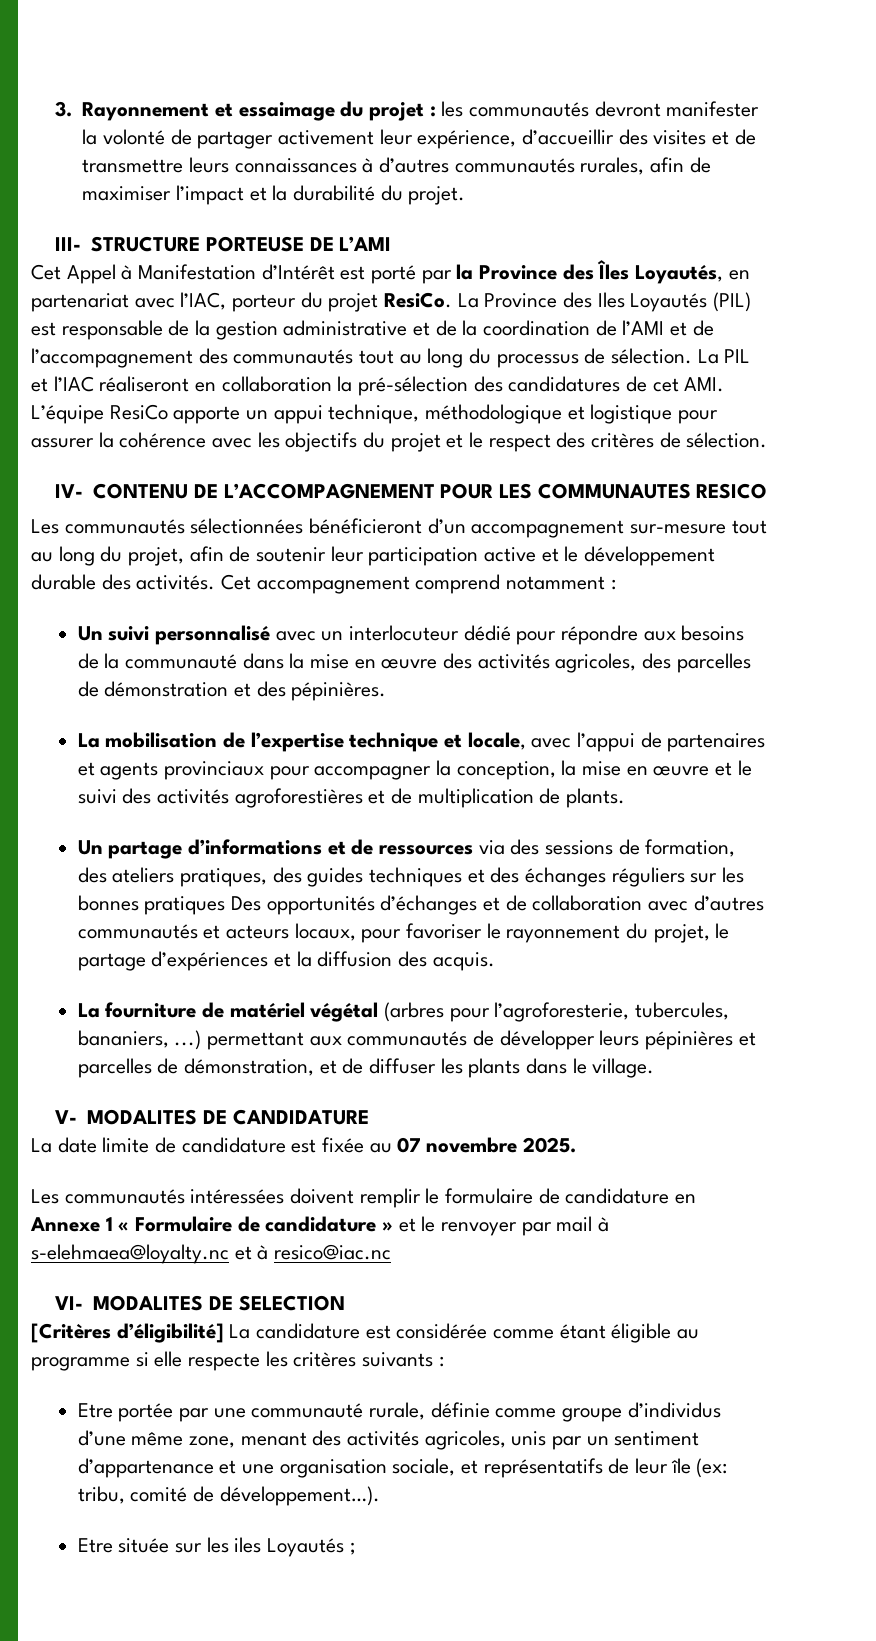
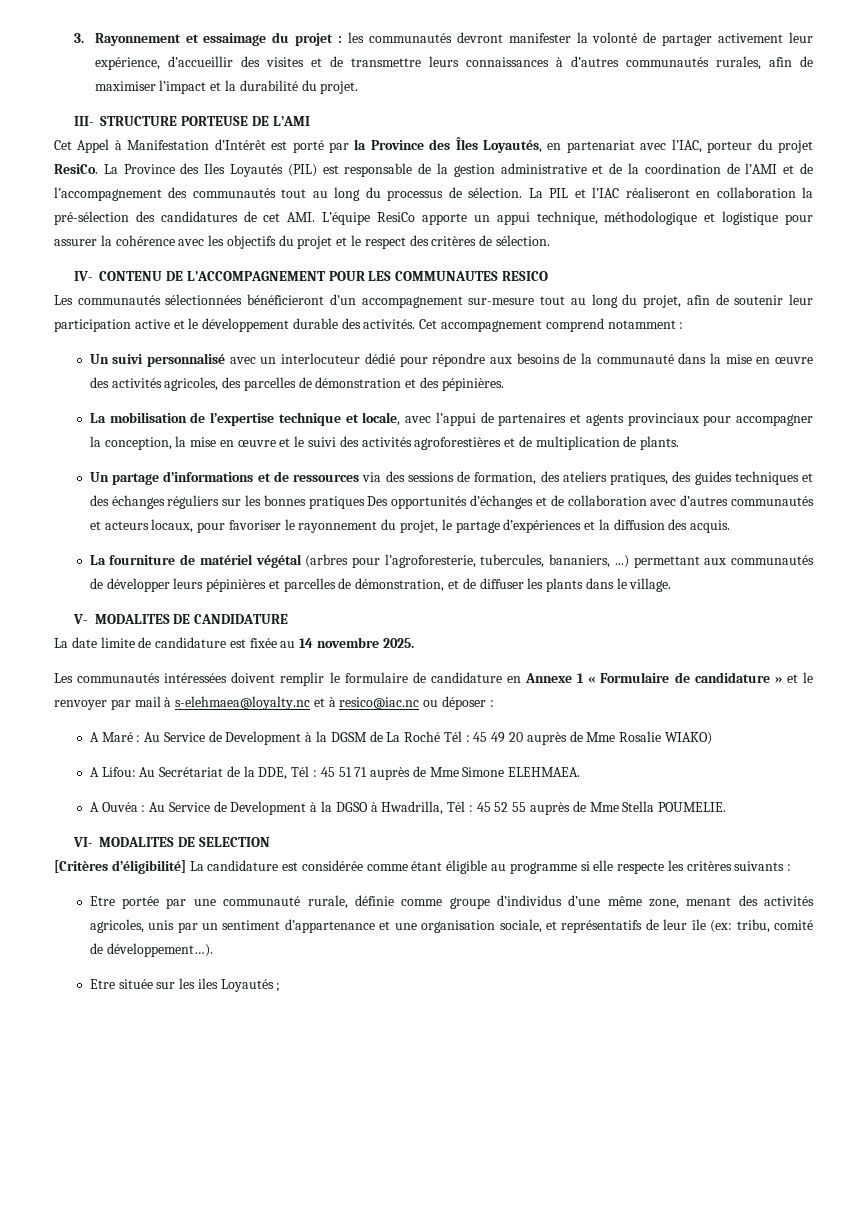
- La date limite de candidature est fixée au 07 novembre 2025.
+ La date limite de candidature est fixée au 14 novembre 2025.
- Les communautés intéressées doivent remplir le formulaire de candidature en Annexe 1 « Formulaire de candidature » et le renvoyer par mail à s-elehmaea@loyalty.nc et à resico@iac.nc
+ Les communautés intéressées doivent remplir le formulaire de candidature en Annexe 1 « Formulaire de candidature » et le renvoyer par mail à s-elehmaea@loyalty.nc et à resico@iac.nc ou déposer :
+ A Maré : Au Service de Development à la DGSM de La Roché Tél : 45 49 20 auprès de Mme Rosalie WIAKO)
+ A Lifou: Au Secrétariat de la DDE, Tél : 45 51 71 auprès de Mme Simone ELEHMAEA.
+ A Ouvéa : Au Service de Development à la DGSO à Hwadrilla, Tél : 45 52 55 auprès de Mme Stella POUMELIE.

